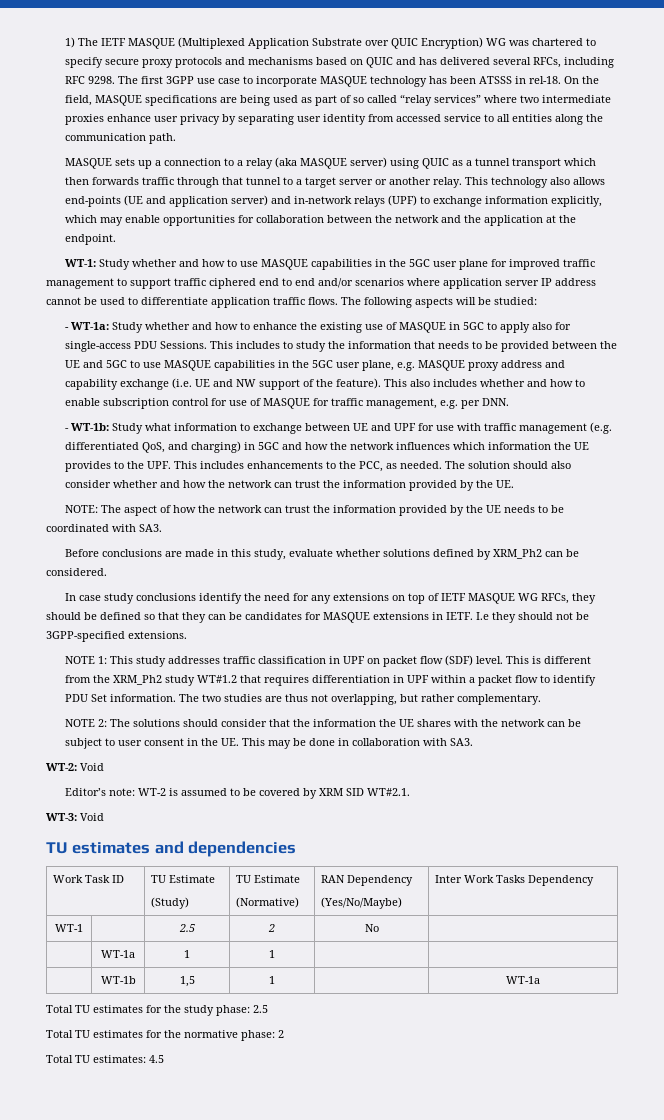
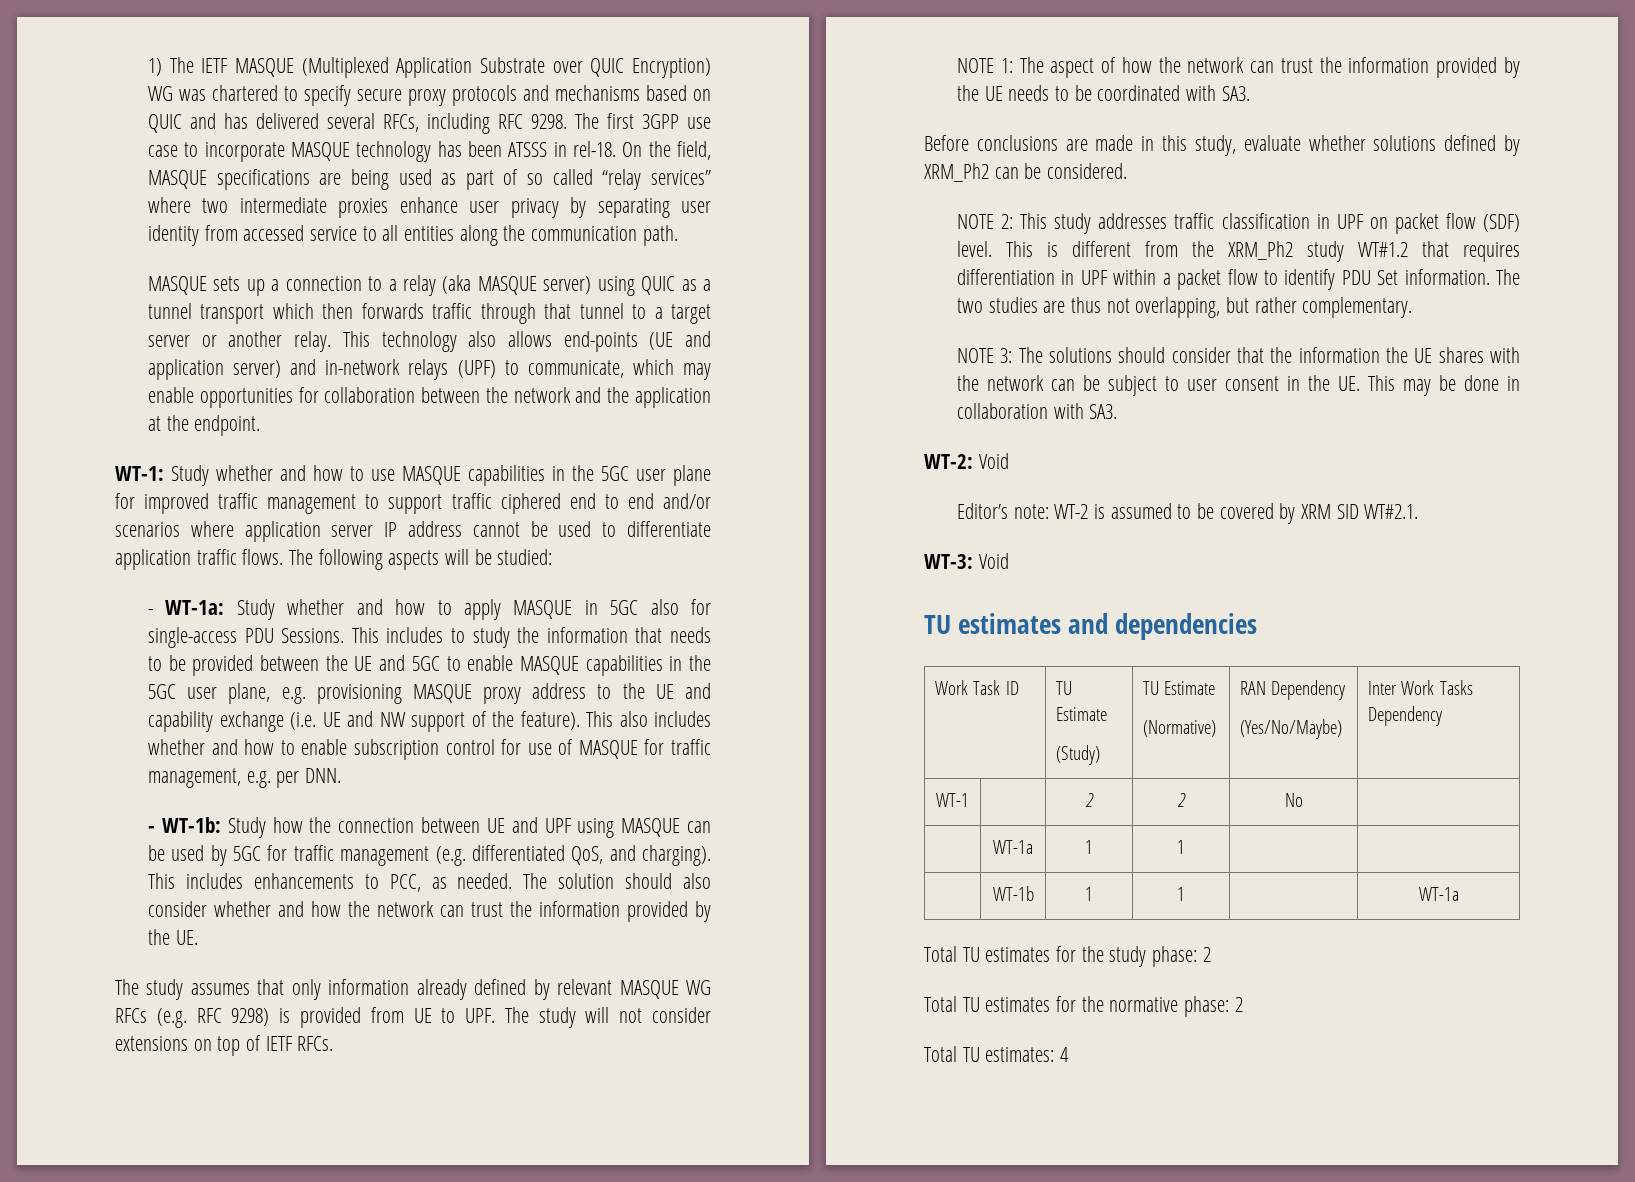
- This technology also allows end-points (UE and application server) and in-network relays (UPF) to exchange information explicitly, which may enable opportunities for collaboration between the network and the application at the endpoint.
+ This technology also allows end-points (UE and application server) and in-network relays (UPF) to communicate, which may enable opportunities for collaboration between the network and the application at the endpoint.
- - WT-1a: Study whether and how to enhance the existing use of MASQUE in 5GC to apply also for single-access PDU Sessions.
+ - WT-1a: Study whether and how to apply MASQUE in 5GC also for single-access PDU Sessions.
- This includes to study the information that needs to be provided between the UE and 5GC to use MASQUE capabilities in the 5GC user plane, e.g. MASQUE proxy address and capability exchange (i.e. UE and NW support of the feature).
+ This includes to study the information that needs to be provided between the UE and 5GC to enable MASQUE capabilities in the 5GC user plane, e.g. provisioning MASQUE proxy address to the UE and capability exchange (i.e. UE and NW support of the feature).
- - WT-1b: Study what information to exchange between UE and UPF for use with traffic management (e.g. differentiated QoS, and charging) in 5GC and how the network influences which information the UE provides to the UPF. This includes enhancements to the PCC, as needed.
+ - WT-1b: Study how the connection between UE and UPF using MASQUE can be used by 5GC for traffic management (e.g. differentiated QoS, and charging). This includes enhancements to PCC, as needed.
- NOTE: The aspect of how the network can trust the information provided by the UE needs to be coordinated with SA3.
+ The study assumes that only information already defined by relevant MASQUE WG RFCs (e.g. RFC 9298) is provided from UE to UPF. The study will not consider extensions on top of IETF RFCs.
+ NOTE 1: The aspect of how the network can trust the information provided by the UE needs to be coordinated with SA3.
- In case study conclusions identify the need for any extensions on top of IETF MASQUE WG RFCs, they should be defined so that they can be candidates for MASQUE extensions in IETF. I.e they should not be 3GPP-specified extensions.
- NOTE 1: This study addresses traffic classification in UPF on packet flow (SDF) level.
+ NOTE 2: This study addresses traffic classification in UPF on packet flow (SDF) level.
- NOTE 2: The solutions should consider that the information the UE shares with the network can be subject to user consent in the UE. This may be done in collaboration with SA3.
+ NOTE 3: The solutions should consider that the information the UE shares with the network can be subject to user consent in the UE. This may be done in collaboration with SA3.
- WT-1 | | 2.5 | 2 | No |
+ WT-1 | | 2 | 2 | No |
- | WT-1b | 1,5 | 1 | | WT-1a
+ | WT-1b | 1 | 1 | | WT-1a
- Total TU estimates for the study phase: 2.5
+ Total TU estimates for the study phase: 2
- Total TU estimates: 4.5
+ Total TU estimates: 4

